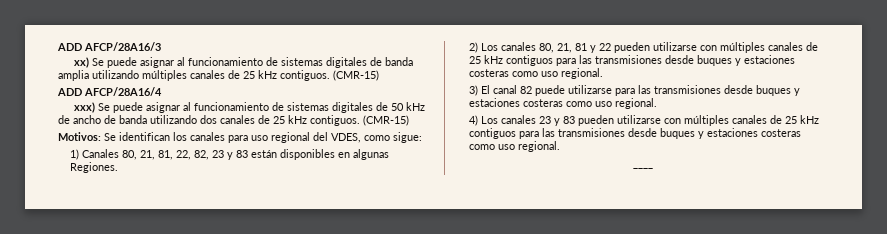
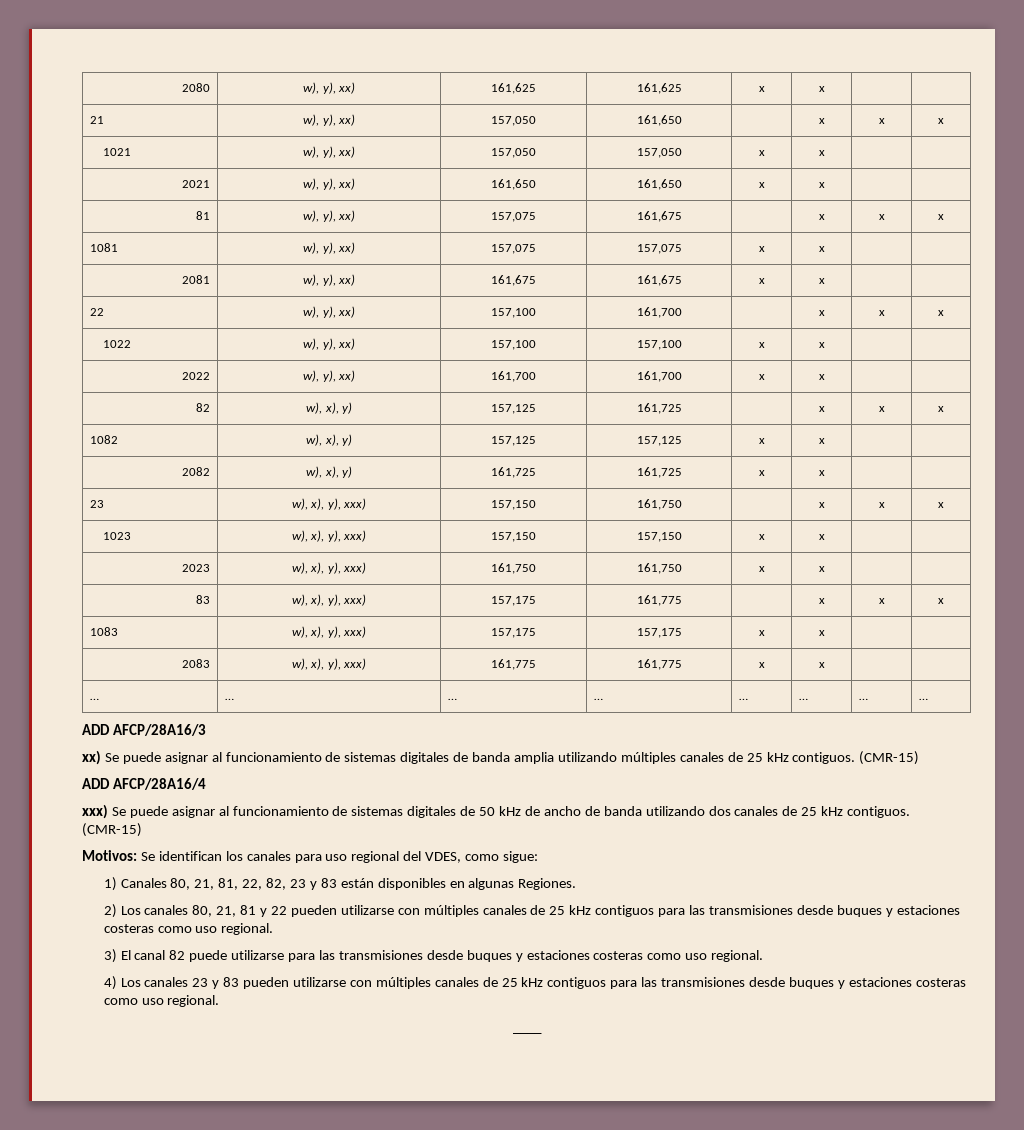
+ 2080 | w), y), xx) | 161,625 | 161,625 | x | x | |
+ 21 | w), y), xx) | 157,050 | 161,650 | | x | x | x
+ 1021 | w), y), xx) | 157,050 | 157,050 | x | x | |
+ 2021 | w), y), xx) | 161,650 | 161,650 | x | x | |
+ 81 | w), y), xx) | 157,075 | 161,675 | | x | x | x
+ 1081 | w), y), xx) | 157,075 | 157,075 | x | x | |
+ 2081 | w), y), xx) | 161,675 | 161,675 | x | x | |
+ 22 | w), y), xx) | 157,100 | 161,700 | | x | x | x
+ 1022 | w), y), xx) | 157,100 | 157,100 | x | x | |
+ 2022 | w), y), xx) | 161,700 | 161,700 | x | x | |
+ 82 | w), x), y) | 157,125 | 161,725 | | x | x | x
+ 1082 | w), x), y) | 157,125 | 157,125 | x | x | |
+ 2082 | w), x), y) | 161,725 | 161,725 | x | x | |
+ 23 | w), x), y), xxx) | 157,150 | 161,750 | | x | x | x
+ 1023 | w), x), y), xxx) | 157,150 | 157,150 | x | x | |
+ 2023 | w), x), y), xxx) | 161,750 | 161,750 | x | x | |
+ 83 | w), x), y), xxx) | 157,175 | 161,775 | | x | x | x
+ 1083 | w), x), y), xxx) | 157,175 | 157,175 | x | x | |
+ 2083 | w), x), y), xxx) | 161,775 | 161,775 | x | x | |
+ … | … | … | … | … | … | … | …

